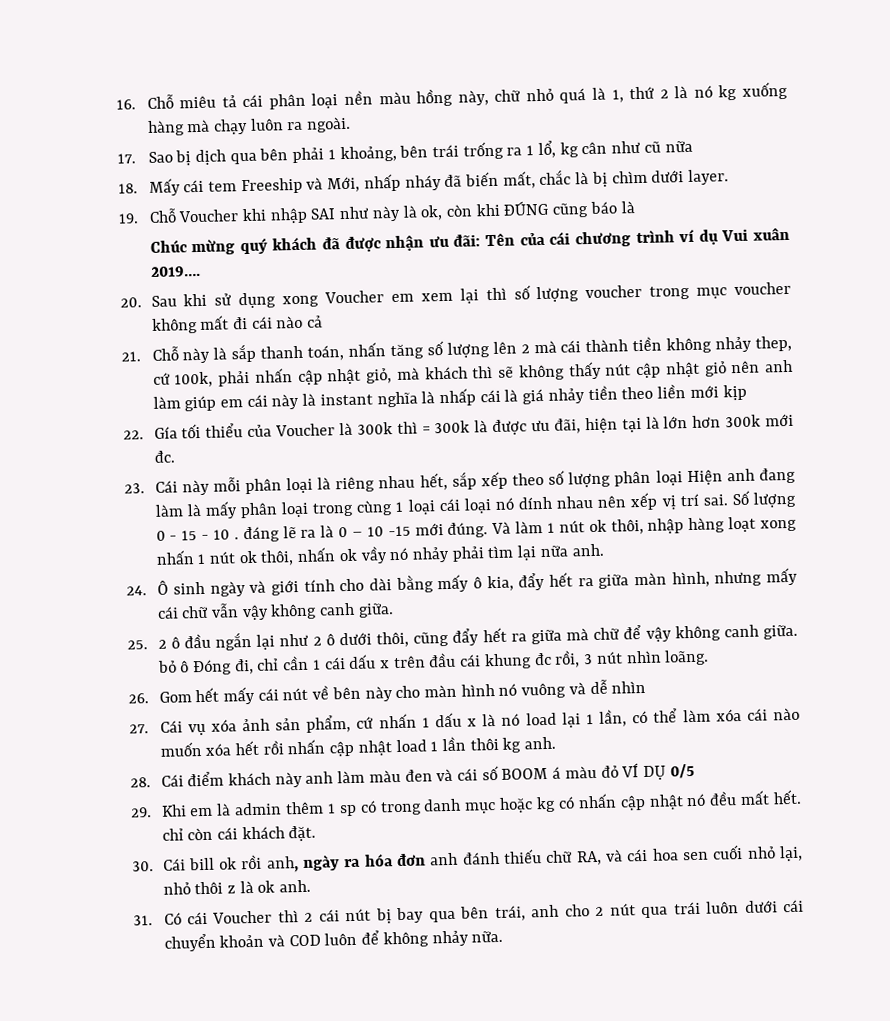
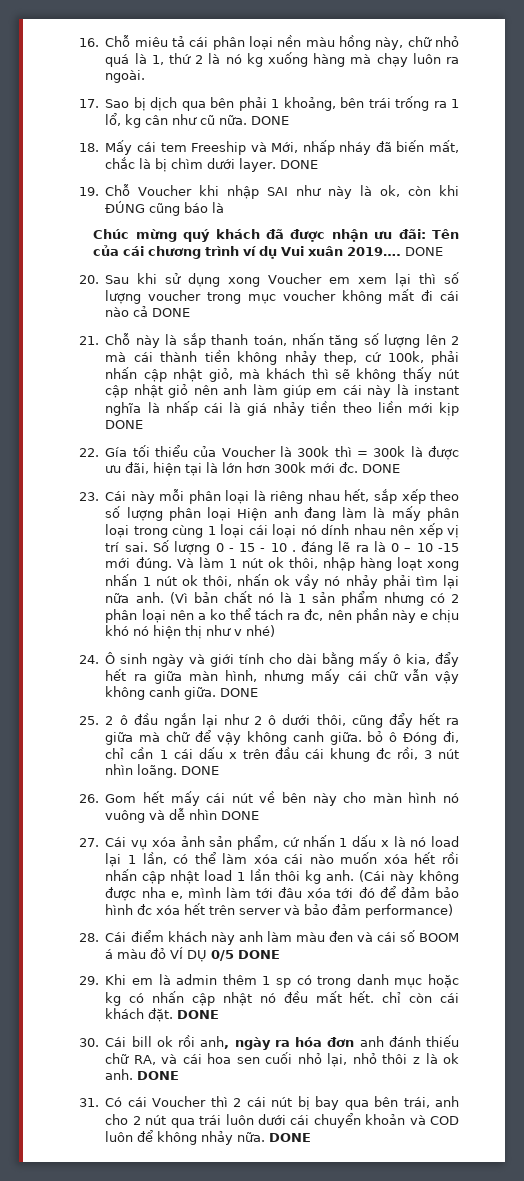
- 17. Sao bị dịch qua bên phải 1 khoảng, bên trái trống ra 1 lổ, kg cân như cũ nữa
+ 17. Sao bị dịch qua bên phải 1 khoảng, bên trái trống ra 1 lổ, kg cân như cũ nữa. DONE
- 18. Mấy cái tem Freeship và Mới, nhấp nháy đã biến mất, chắc là bị chìm dưới layer.
+ 18. Mấy cái tem Freeship và Mới, nhấp nháy đã biến mất, chắc là bị chìm dưới layer. DONE
- Chúc mừng quý khách đã được nhận ưu đãi: Tên của cái chương trình ví dụ Vui xuân 2019….
+ Chúc mừng quý khách đã được nhận ưu đãi: Tên của cái chương trình ví dụ Vui xuân 2019…. DONE
- 20. Sau khi sử dụng xong Voucher em xem lại thì số lượng voucher trong mục voucher không mất đi cái nào cả
+ 20. Sau khi sử dụng xong Voucher em xem lại thì số lượng voucher trong mục voucher không mất đi cái nào cả DONE
- 21. Chỗ này là sắp thanh toán, nhấn tăng số lượng lên 2 mà cái thành tiền không nhảy thep, cứ 100k, phải nhấn cập nhật giỏ, mà khách thì sẽ không thấy nút cập nhật giỏ nên anh làm giúp em cái này là instant nghĩa là nhấp cái là giá nhảy tiền theo liền mới kịp
+ 21. Chỗ này là sắp thanh toán, nhấn tăng số lượng lên 2 mà cái thành tiền không nhảy thep, cứ 100k, phải nhấn cập nhật giỏ, mà khách thì sẽ không thấy nút cập nhật giỏ nên anh làm giúp em cái này là instant nghĩa là nhấp cái là giá nhảy tiền theo liền mới kịp DONE
- 22. Gía tối thiểu của Voucher là 300k thì = 300k là được ưu đãi, hiện tại là lớn hơn 300k mới đc.
+ 22. Gía tối thiểu của Voucher là 300k thì = 300k là được ưu đãi, hiện tại là lớn hơn 300k mới đc. DONE
+ (Vì bản chất nó là 1 sản phẩm nhưng có 2 phân loại nên a ko thể tách ra đc, nên phần này e chịu khó nó hiện thị như v nhé)
- 24. Ô sinh ngày và giới tính cho dài bằng mấy ô kia, đẩy hết ra giữa màn hình, nhưng mấy cái chữ vẫn vậy không canh giữa.
+ 24. Ô sinh ngày và giới tính cho dài bằng mấy ô kia, đẩy hết ra giữa màn hình, nhưng mấy cái chữ vẫn vậy không canh giữa. DONE
- 25. 2 ô đầu ngắn lại như 2 ô dưới thôi, cũng đẩy hết ra giữa mà chữ để vậy không canh giữa. bỏ ô Đóng đi, chỉ cần 1 cái dấu x trên đầu cái khung đc rồi, 3 nút nhìn loãng.
+ 25. 2 ô đầu ngắn lại như 2 ô dưới thôi, cũng đẩy hết ra giữa mà chữ để vậy không canh giữa. bỏ ô Đóng đi, chỉ cần 1 cái dấu x trên đầu cái khung đc rồi, 3 nút nhìn loãng. DONE
- 26. Gom hết mấy cái nút về bên này cho màn hình nó vuông và dễ nhìn
+ 26. Gom hết mấy cái nút về bên này cho màn hình nó vuông và dễ nhìn DONE
+ (Cái này không được nha e, mình làm tới đâu xóa tới đó để đảm bảo hình đc xóa hết trên server và bảo đảm performance)
- 28. Cái điểm khách này anh làm màu đen và cái số BOOM á màu đỏ VÍ DỤ 0/5
+ 28. Cái điểm khách này anh làm màu đen và cái số BOOM á màu đỏ VÍ DỤ 0/5 DONE
- 29. Khi em là admin thêm 1 sp có trong danh mục hoặc kg có nhấn cập nhật nó đều mất hết. chỉ còn cái khách đặt.
+ 29. Khi em là admin thêm 1 sp có trong danh mục hoặc kg có nhấn cập nhật nó đều mất hết. chỉ còn cái khách đặt. DONE
- 30. Cái bill ok rồi anh, ngày ra hóa đơn anh đánh thiếu chữ RA, và cái hoa sen cuối nhỏ lại, nhỏ thôi z là ok anh.
+ 30. Cái bill ok rồi anh, ngày ra hóa đơn anh đánh thiếu chữ RA, và cái hoa sen cuối nhỏ lại, nhỏ thôi z là ok anh. DONE
- 31. Có cái Voucher thì 2 cái nút bị bay qua bên trái, anh cho 2 nút qua trái luôn dưới cái chuyển khoản và COD luôn để không nhảy nữa.
+ 31. Có cái Voucher thì 2 cái nút bị bay qua bên trái, anh cho 2 nút qua trái luôn dưới cái chuyển khoản và COD luôn để không nhảy nữa. DONE

